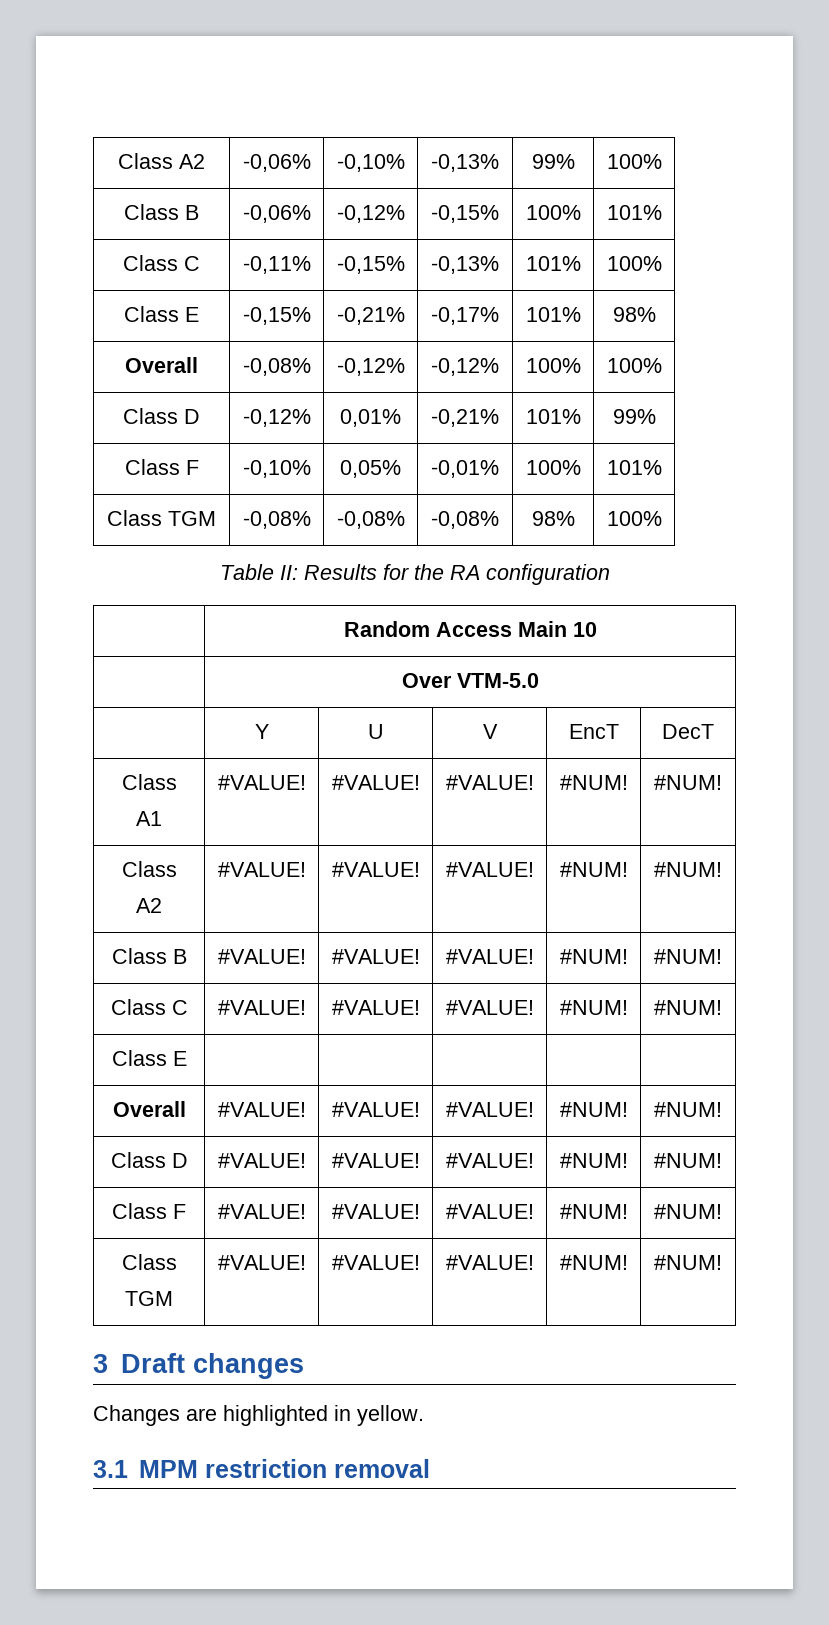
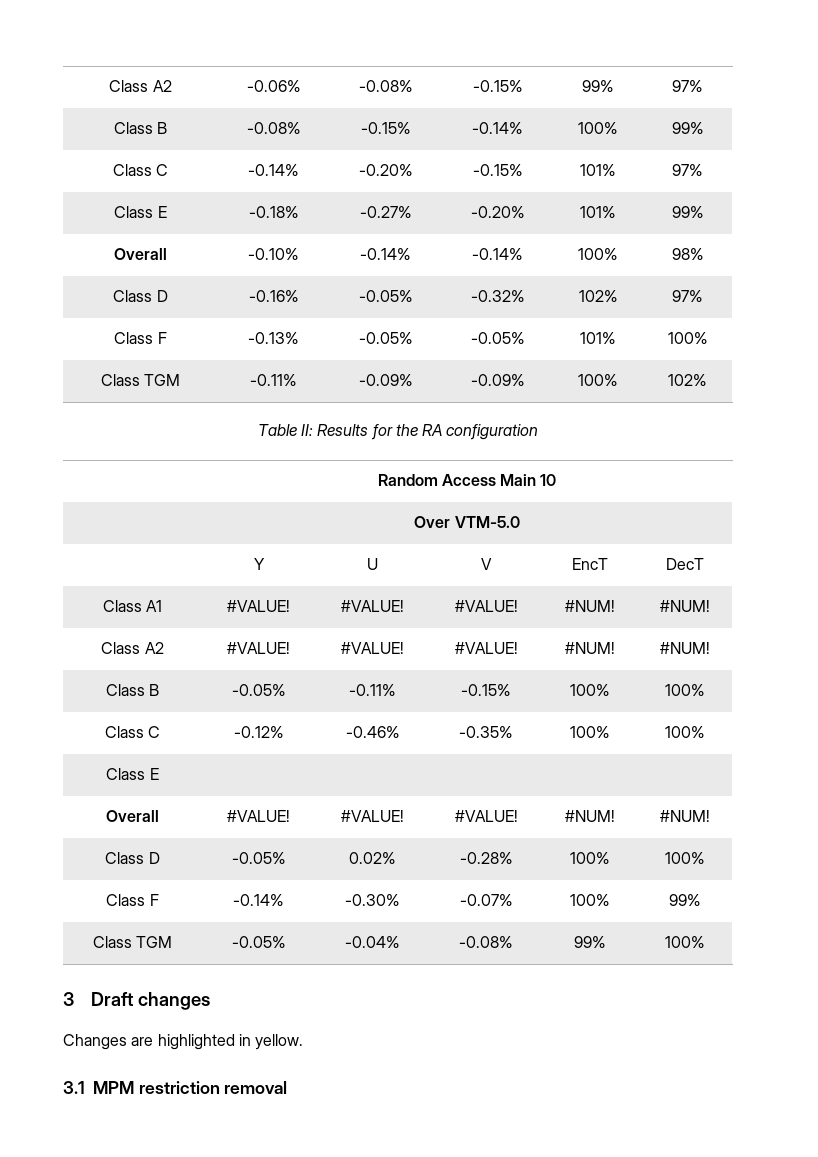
- Class A2 | -0,06% | -0,10% | -0,13% | 99% | 100%
- Class B | -0,06% | -0,12% | -0,15% | 100% | 101%
- Class C | -0,11% | -0,15% | -0,13% | 101% | 100%
- Class E | -0,15% | -0,21% | -0,17% | 101% | 98%
- Overall | -0,08% | -0,12% | -0,12% | 100% | 100%
- Class D | -0,12% | 0,01% | -0,21% | 101% | 99%
- Class F | -0,10% | 0,05% | -0,01% | 100% | 101%
- Class TGM | -0,08% | -0,08% | -0,08% | 98% | 100%
+ Class A2 | -0.06% | -0.08% | -0.15% | 99% | 97%
+ Class B | -0.08% | -0.15% | -0.14% | 100% | 99%
+ Class C | -0.14% | -0.20% | -0.15% | 101% | 97%
+ Class E | -0.18% | -0.27% | -0.20% | 101% | 99%
+ Overall | -0.10% | -0.14% | -0.14% | 100% | 98%
+ Class D | -0.16% | -0.05% | -0.32% | 102% | 97%
+ Class F | -0.13% | -0.05% | -0.05% | 101% | 100%
+ Class TGM | -0.11% | -0.09% | -0.09% | 100% | 102%
- Class B | #VALUE! | #VALUE! | #VALUE! | #NUM! | #NUM!
- Class C | #VALUE! | #VALUE! | #VALUE! | #NUM! | #NUM!
+ Class B | -0.05% | -0.11% | -0.15% | 100% | 100%
+ Class C | -0.12% | -0.46% | -0.35% | 100% | 100%
- Class D | #VALUE! | #VALUE! | #VALUE! | #NUM! | #NUM!
- Class F | #VALUE! | #VALUE! | #VALUE! | #NUM! | #NUM!
- Class TGM | #VALUE! | #VALUE! | #VALUE! | #NUM! | #NUM!
+ Class D | -0.05% | 0.02% | -0.28% | 100% | 100%
+ Class F | -0.14% | -0.30% | -0.07% | 100% | 99%
+ Class TGM | -0.05% | -0.04% | -0.08% | 99% | 100%

